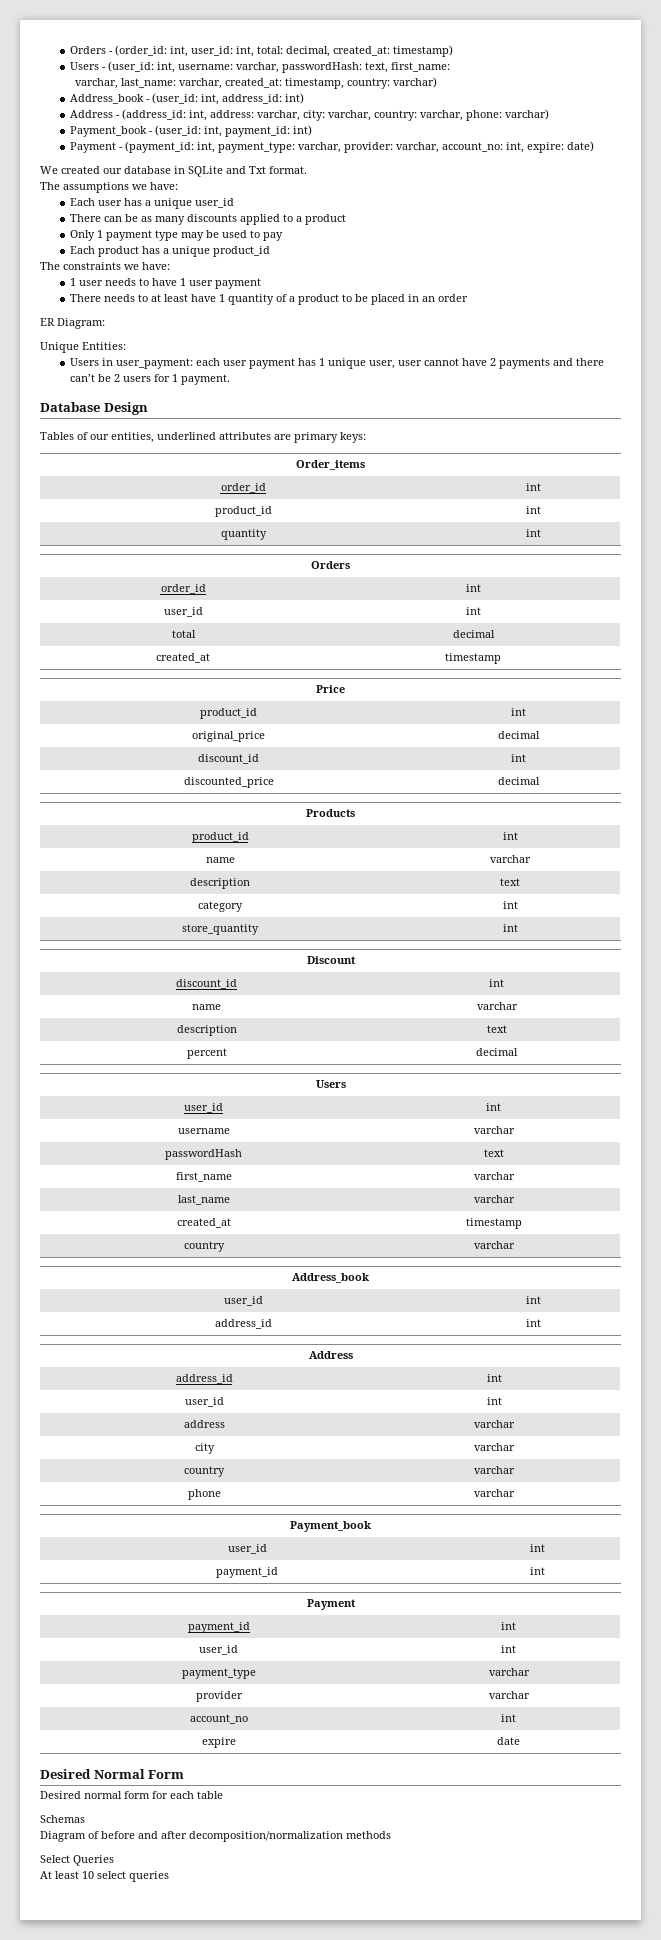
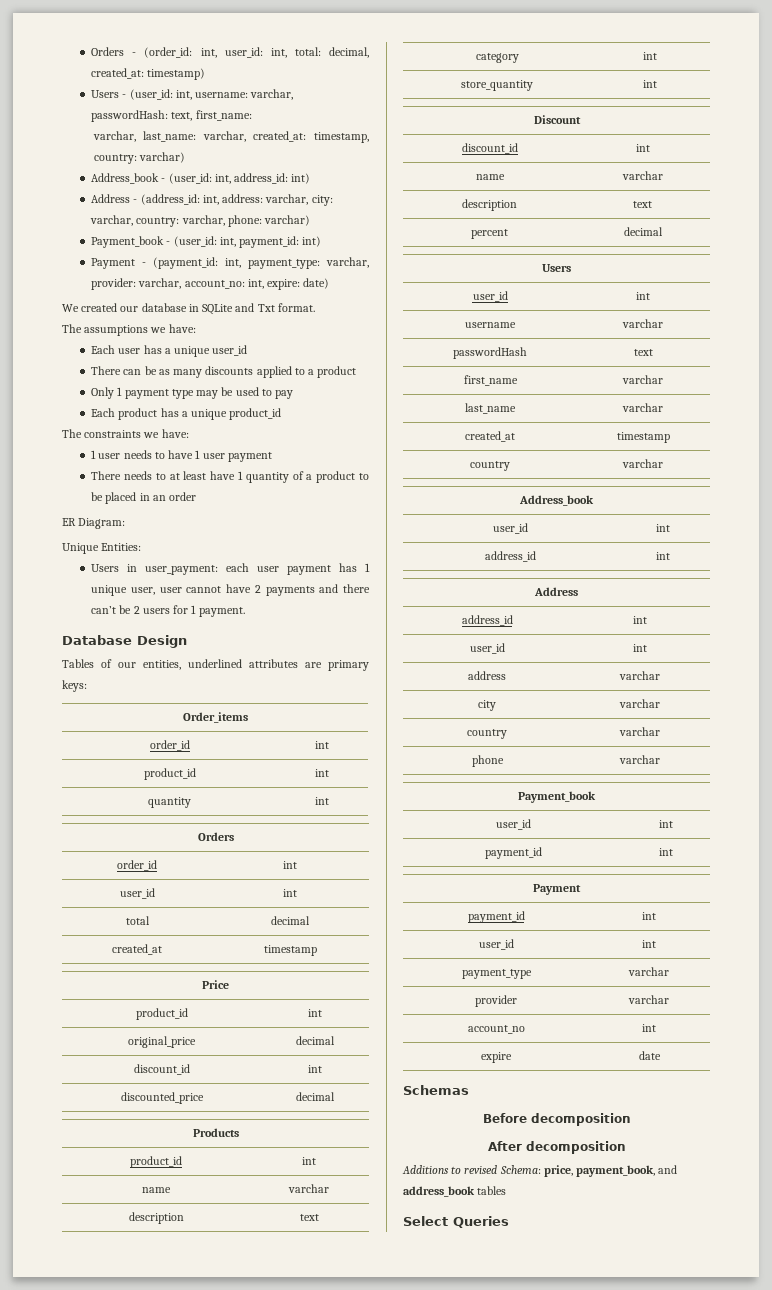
- Desired Normal Form
- Desired normal form for each table
  Schemas
- Diagram of before and after decomposition/normalization methods
+ Before decomposition
+ After decomposition
+ Additions to revised Schema: price, payment_book, and address_book tables
  Select Queries
- At least 10 select queries

